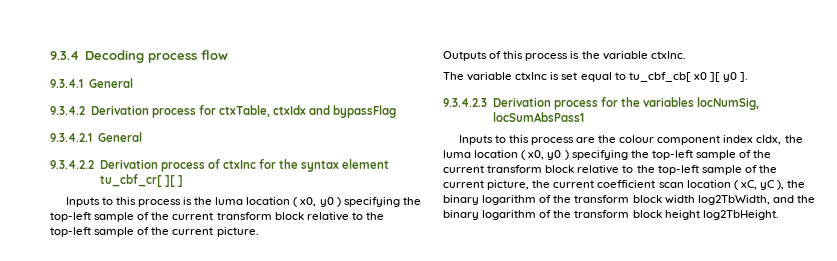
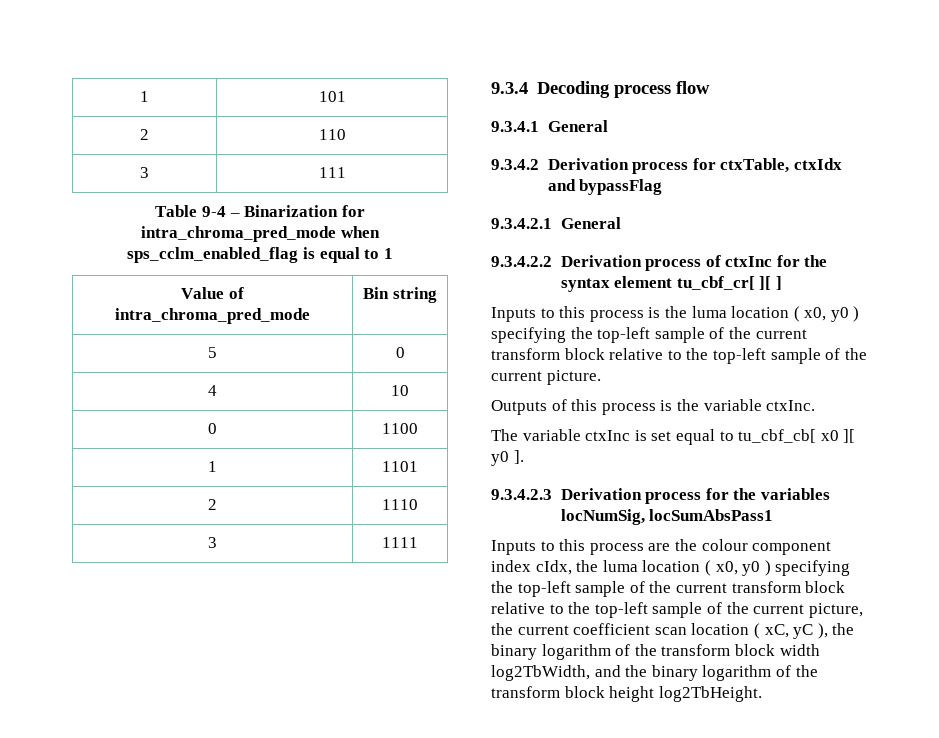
+ 1 | 101
+ 2 | 110
+ 3 | 111
+ Table 9-4 – Binarization for intra_chroma_pred_mode when sps_cclm_enabled_flag is equal to 1
+ Value of intra_chroma_pred_mode | Bin string
+ 5 | 0
+ 4 | 10
+ 0 | 1100
+ 1 | 1101
+ 2 | 1110
+ 3 | 1111

